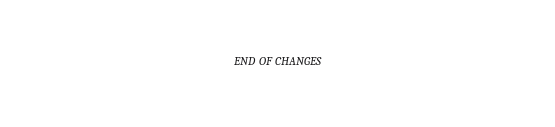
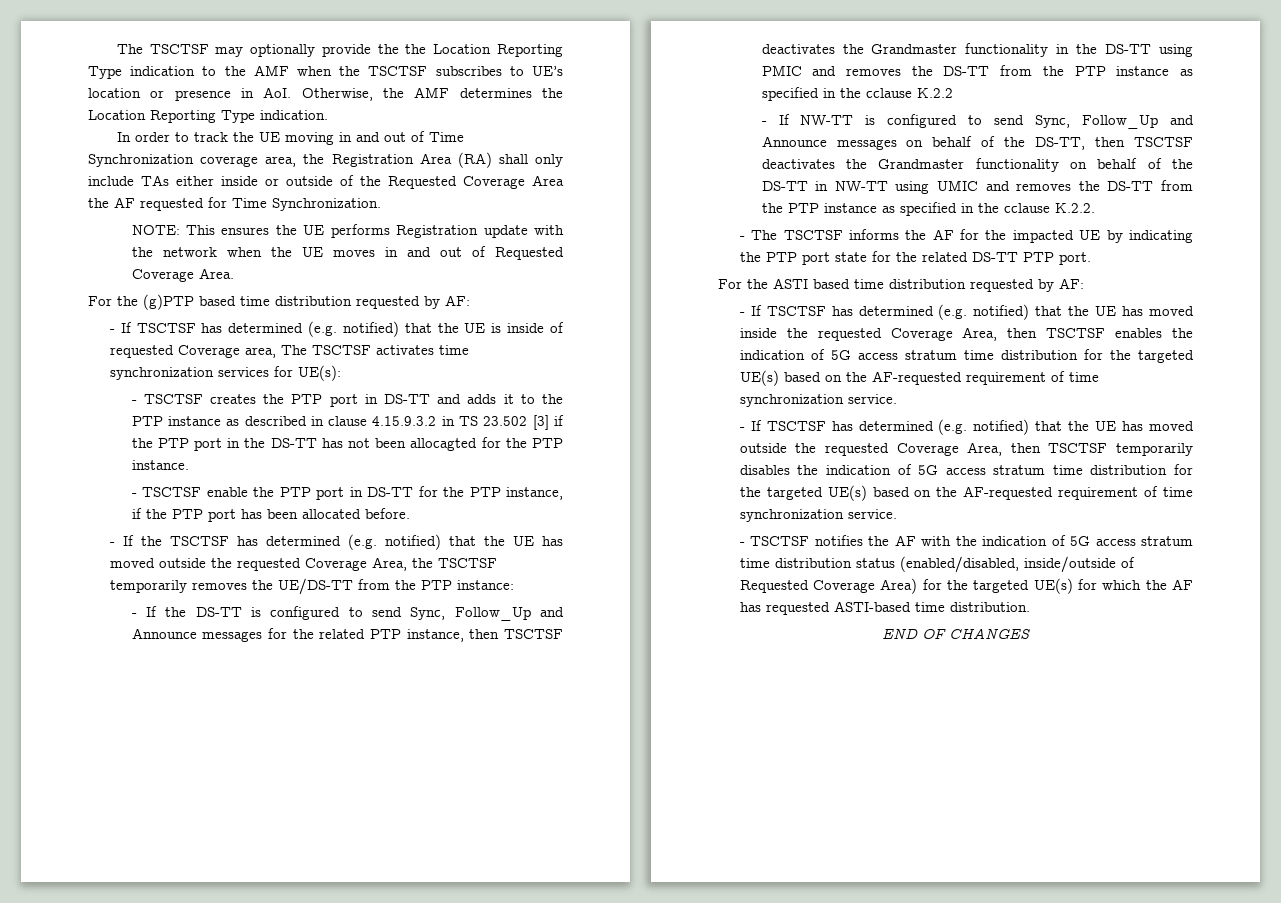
+ The TSCTSF may optionally provide the the Location Reporting Type indication to the AMF when the TSCTSF subscribes to UE’s location or presence in AoI. Otherwise, the AMF determines the Location Reporting Type indication.
+ In order to track the UE moving in and out of Time Synchronization coverage area, the Registration Area (RA) shall only include TAs either inside or outside of the Requested Coverage Area the AF requested for Time Synchronization.
+ NOTE: This ensures the UE performs Registration update with the network when the UE moves in and out of Requested Coverage Area.
+ For the (g)PTP based time distribution requested by AF:
+ - If TSCTSF has determined (e.g. notified) that the UE is inside of requested Coverage area, The TSCTSF activates time synchronization services for UE(s):
+ - TSCTSF creates the PTP port in DS-TT and adds it to the PTP instance as described in clause 4.15.9.3.2 in TS 23.502 [3] if the PTP port in the DS-TT has not been allocagted for the PTP instance.
+ - TSCTSF enable the PTP port in DS-TT for the PTP instance, if the PTP port has been allocated before.
+ - If the TSCTSF has determined (e.g. notified) that the UE has moved outside the requested Coverage Area, the TSCTSF temporarily removes the UE/DS-TT from the PTP instance:
+ - If the DS-TT is configured to send Sync, Follow_Up and Announce messages for the related PTP instance, then TSCTSF deactivates the Grandmaster functionality in the DS-TT using PMIC and removes the DS-TT from the PTP instance as specified in the cclause K.2.2
+ - If NW-TT is configured to send Sync, Follow_Up and Announce messages on behalf of the DS-TT, then TSCTSF deactivates the Grandmaster functionality on behalf of the DS-TT in NW-TT using UMIC and removes the DS-TT from the PTP instance as specified in the cclause K.2.2.
+ - The TSCTSF informs the AF for the impacted UE by indicating the PTP port state for the related DS-TT PTP port.
+ For the ASTI based time distribution requested by AF:
+ - If TSCTSF has determined (e.g. notified) that the UE has moved inside the requested Coverage Area, then TSCTSF enables the indication of 5G access stratum time distribution for the targeted UE(s) based on the AF-requested requirement of time synchronization service.
+ - If TSCTSF has determined (e.g. notified) that the UE has moved outside the requested Coverage Area, then TSCTSF temporarily disables the indication of 5G access stratum time distribution for the targeted UE(s) based on the AF-requested requirement of time synchronization service.
+ - TSCTSF notifies the AF with the indication of 5G access stratum time distribution status (enabled/disabled, inside/outside of Requested Coverage Area) for the targeted UE(s) for which the AF has requested ASTI-based time distribution.

